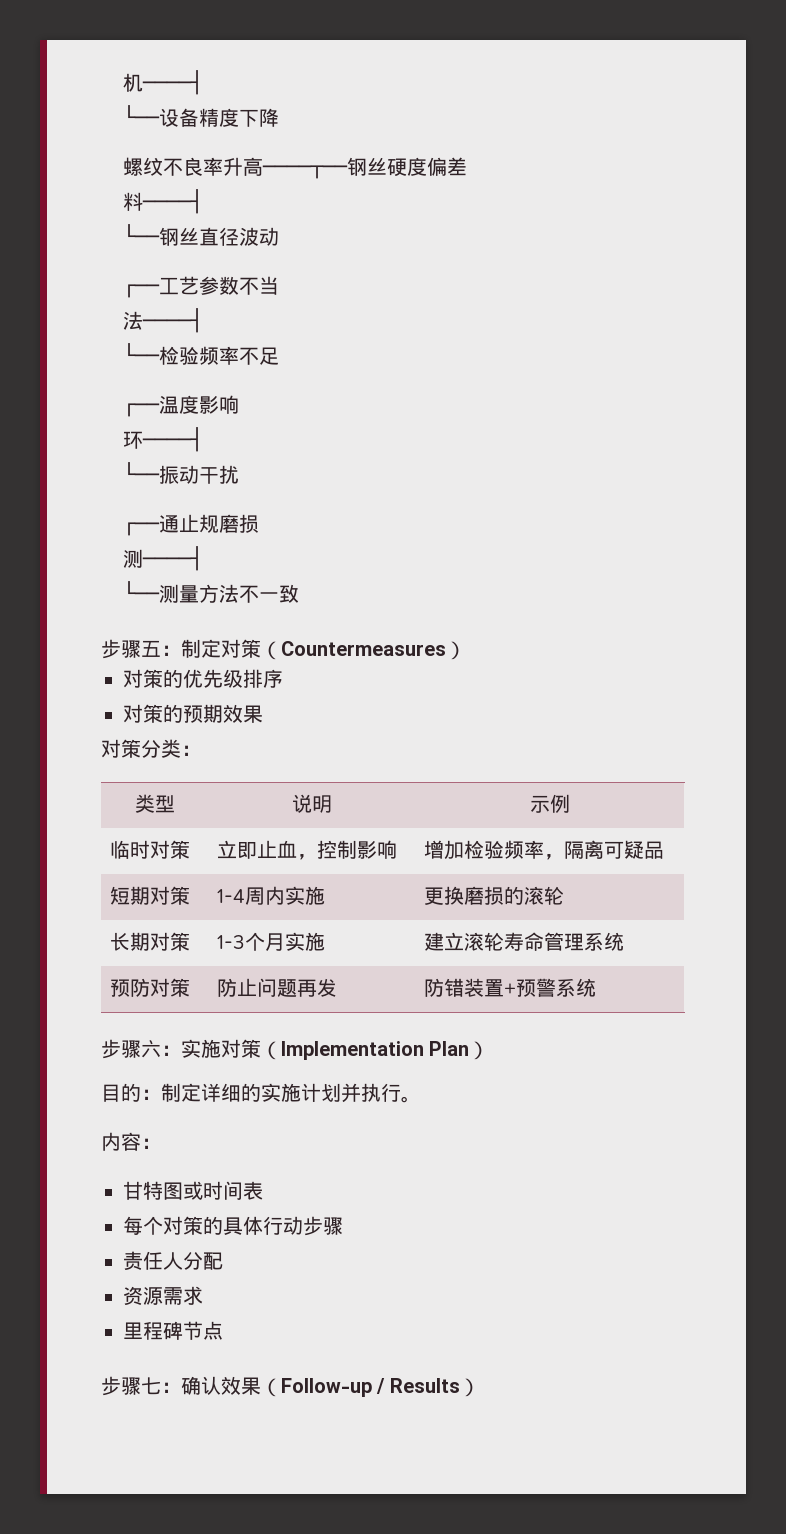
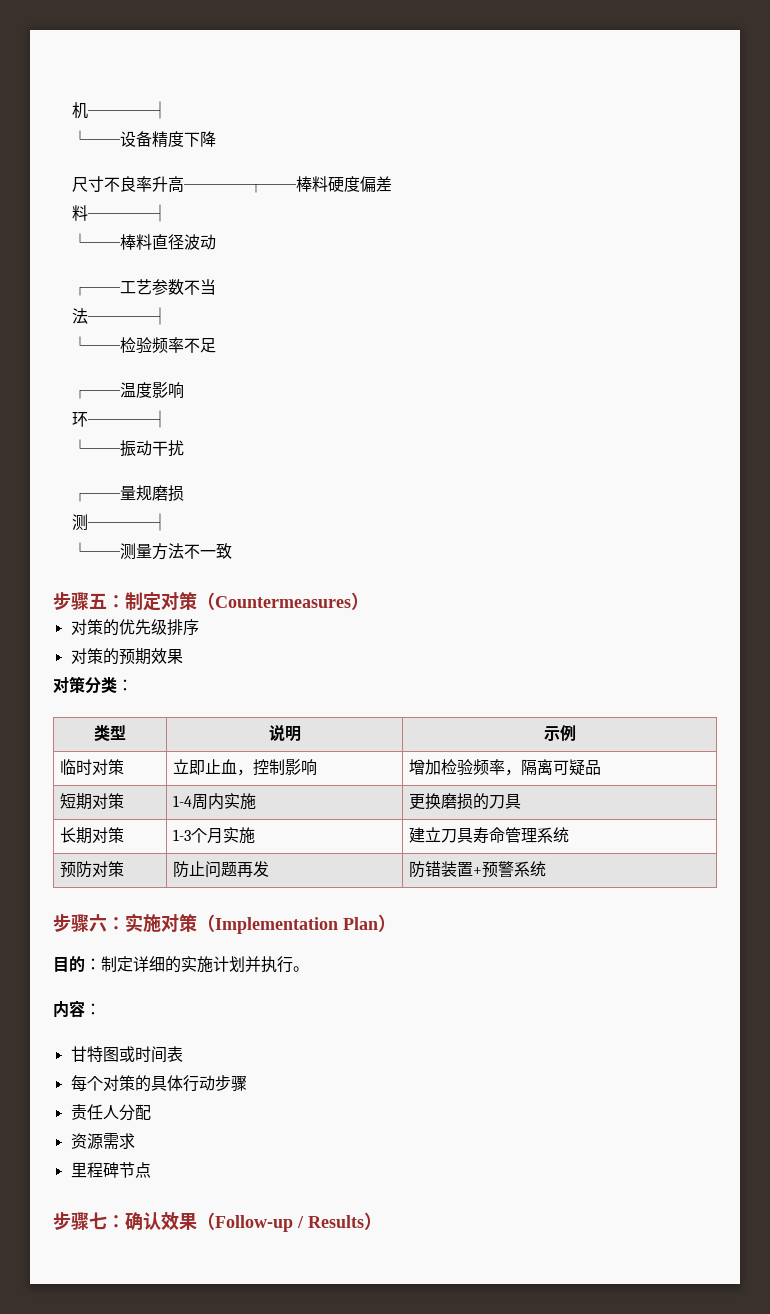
- 螺纹不良率升高────┬──钢丝硬度偏差
+ 尺寸不良率升高────┬──棒料硬度偏差
- └──钢丝直径波动
+ └──棒料直径波动
- ┌──通止规磨损
+ ┌──量规磨损
- 短期对策 | 1-4周内实施 | 更换磨损的滚轮
+ 短期对策 | 1-4周内实施 | 更换磨损的刀具
- 长期对策 | 1-3个月实施 | 建立滚轮寿命管理系统
+ 长期对策 | 1-3个月实施 | 建立刀具寿命管理系统

